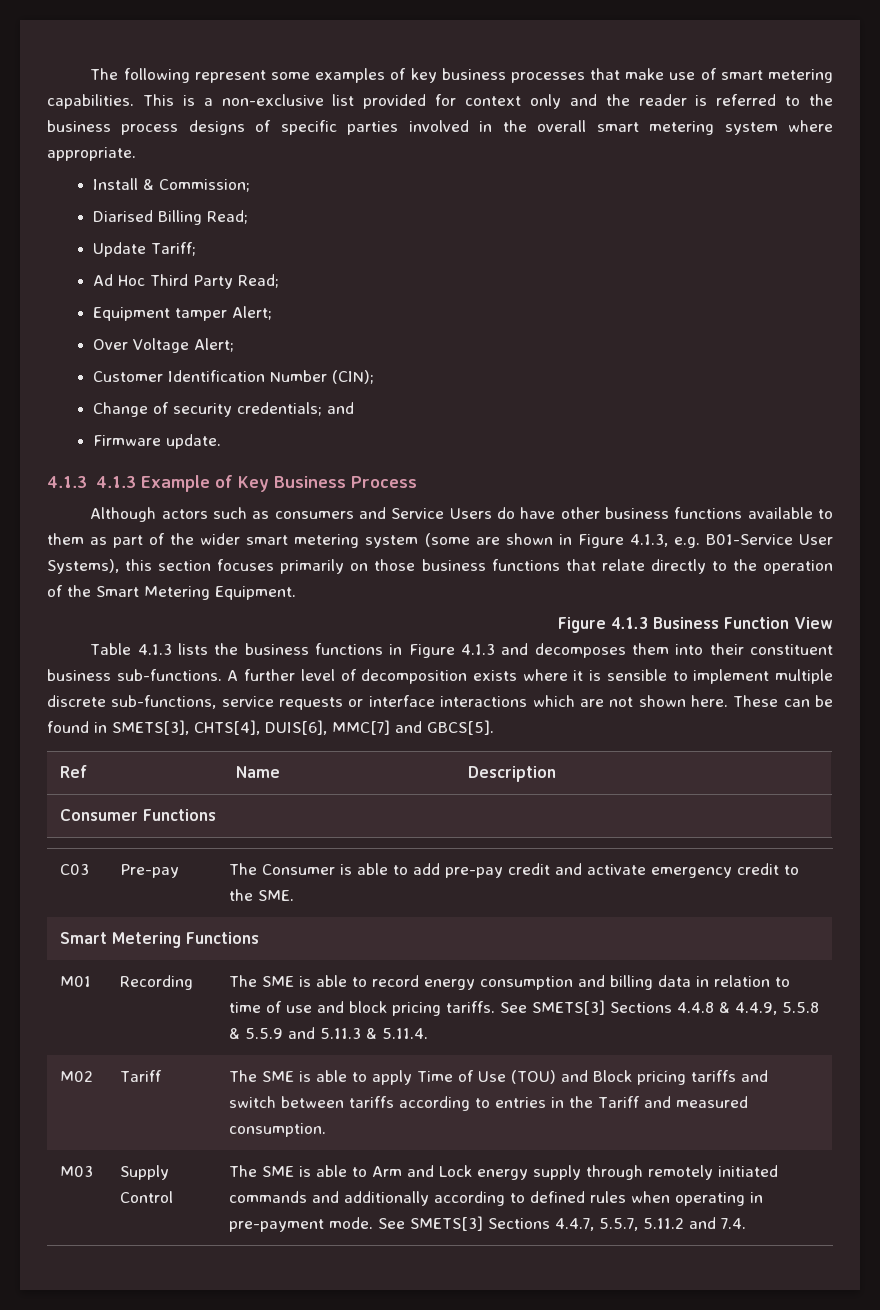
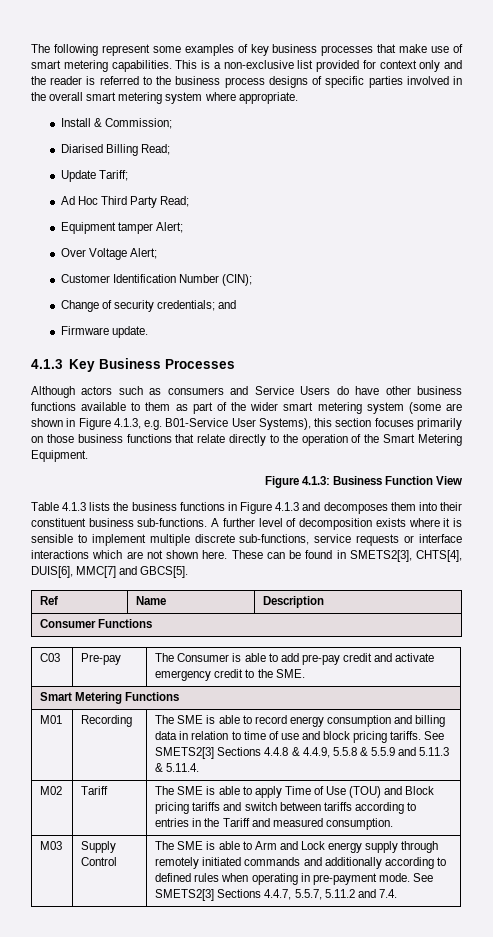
- 4.1.3 4.1.3 Example of Key Business Process
+ 4.1.3 Key Business Processes
- Figure 4.1.3 Business Function View
+ Figure 4.1.3: Business Function View
- These can be found in SMETS[3], CHTS[4], DUIS[6], MMC[7] and GBCS[5].
+ These can be found in SMETS2[3], CHTS[4], DUIS[6], MMC[7] and GBCS[5].
- M01 | Recording | The SME is able to record energy consumption and billing data in relation to time of use and block pricing tariffs. See SMETS[3] Sections 4.4.8 & 4.4.9, 5.5.8 & 5.5.9 and 5.11.3 & 5.11.4.
+ M01 | Recording | The SME is able to record energy consumption and billing data in relation to time of use and block pricing tariffs. See SMETS2[3] Sections 4.4.8 & 4.4.9, 5.5.8 & 5.5.9 and 5.11.3 & 5.11.4.
- M03 | Supply Control | The SME is able to Arm and Lock energy supply through remotely initiated commands and additionally according to defined rules when operating in pre-payment mode. See SMETS[3] Sections 4.4.7, 5.5.7, 5.11.2 and 7.4.
+ M03 | Supply Control | The SME is able to Arm and Lock energy supply through remotely initiated commands and additionally according to defined rules when operating in pre-payment mode. See SMETS2[3] Sections 4.4.7, 5.5.7, 5.11.2 and 7.4.

